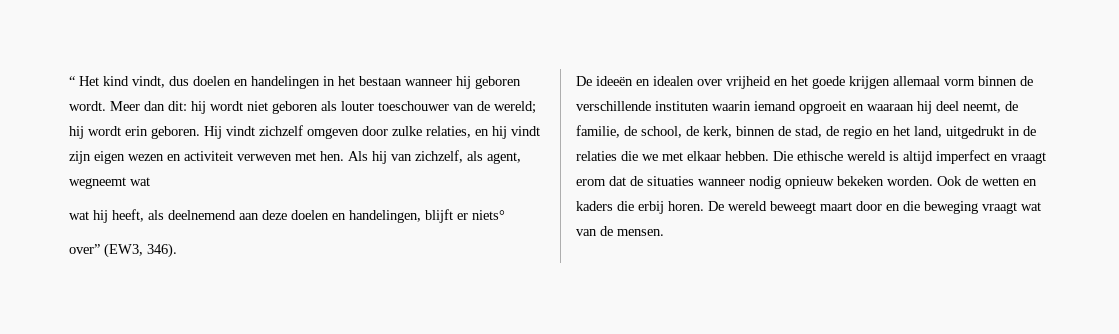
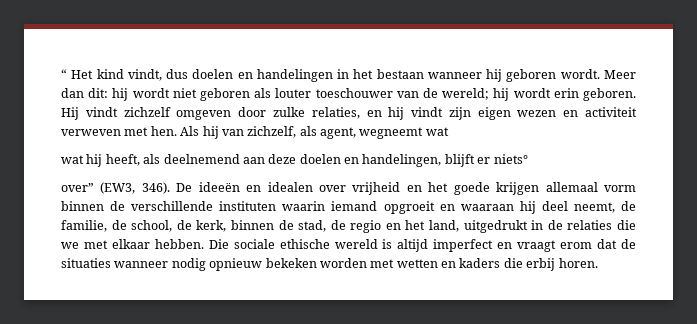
- over” (EW3, 346).
- De ideeën en idealen over vrijheid en het goede krijgen allemaal vorm binnen de verschillende instituten waarin iemand opgroeit en waaraan hij deel neemt, de familie, de school, de kerk, binnen de stad, de regio en het land, uitgedrukt in de relaties die we met elkaar hebben.
+ over” (EW3, 346). De ideeën en idealen over vrijheid en het goede krijgen allemaal vorm binnen de verschillende instituten waarin iemand opgroeit en waaraan hij deel neemt, de familie, de school, de kerk, binnen de stad, de regio en het land, uitgedrukt in de relaties die we met elkaar hebben.
- Die ethische wereld is altijd imperfect en vraagt erom dat de situaties wanneer nodig opnieuw bekeken worden. Ook de wetten en kaders die erbij horen. De wereld beweegt maart door en die beweging vraagt wat van de mensen.
+ Die sociale ethische wereld is altijd imperfect en vraagt erom dat de situaties wanneer nodig opnieuw bekeken worden met wetten en kaders die erbij horen.

